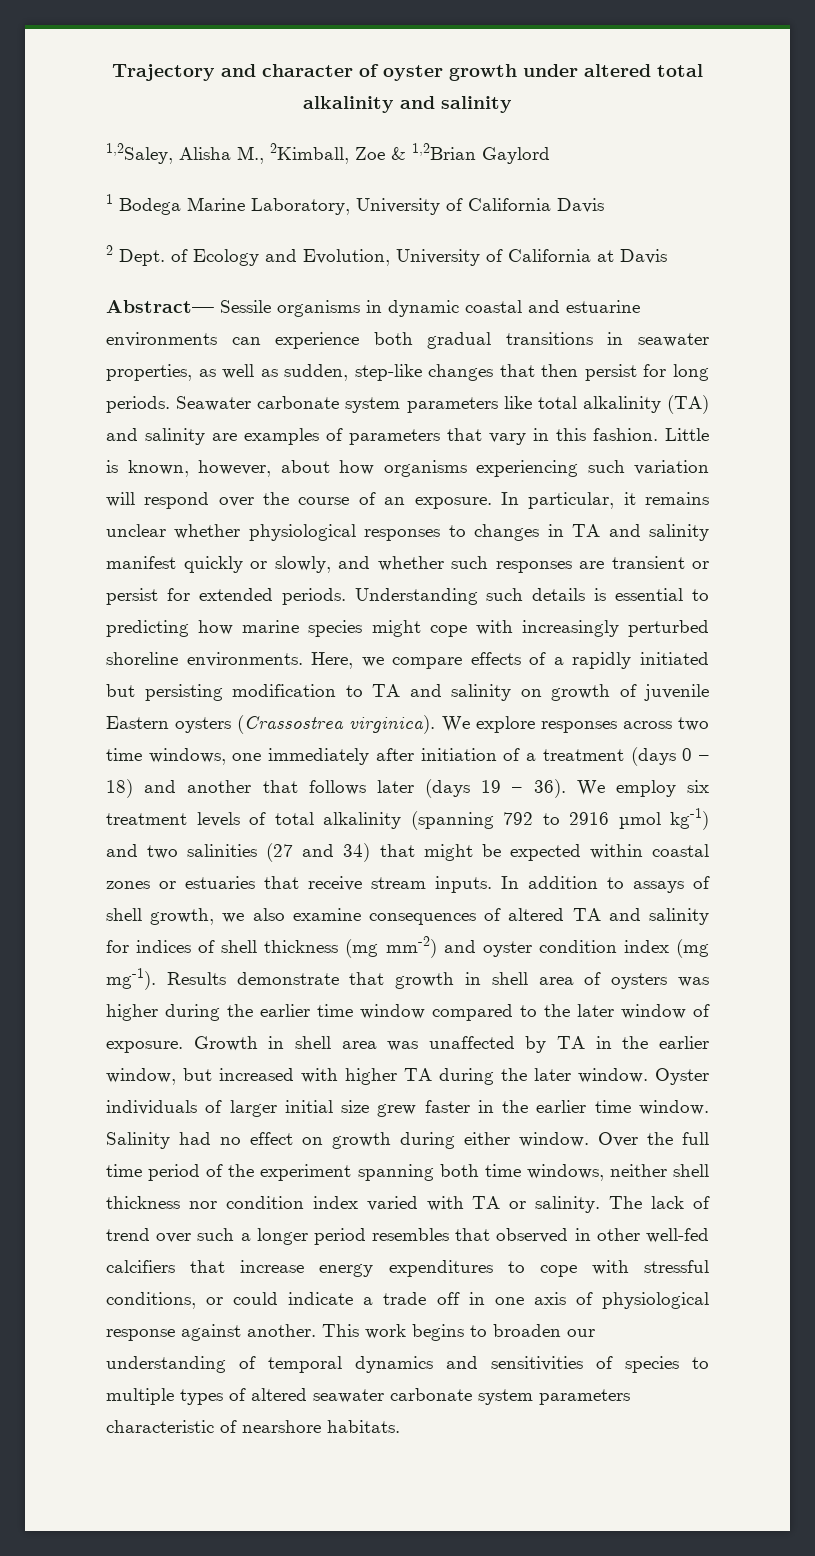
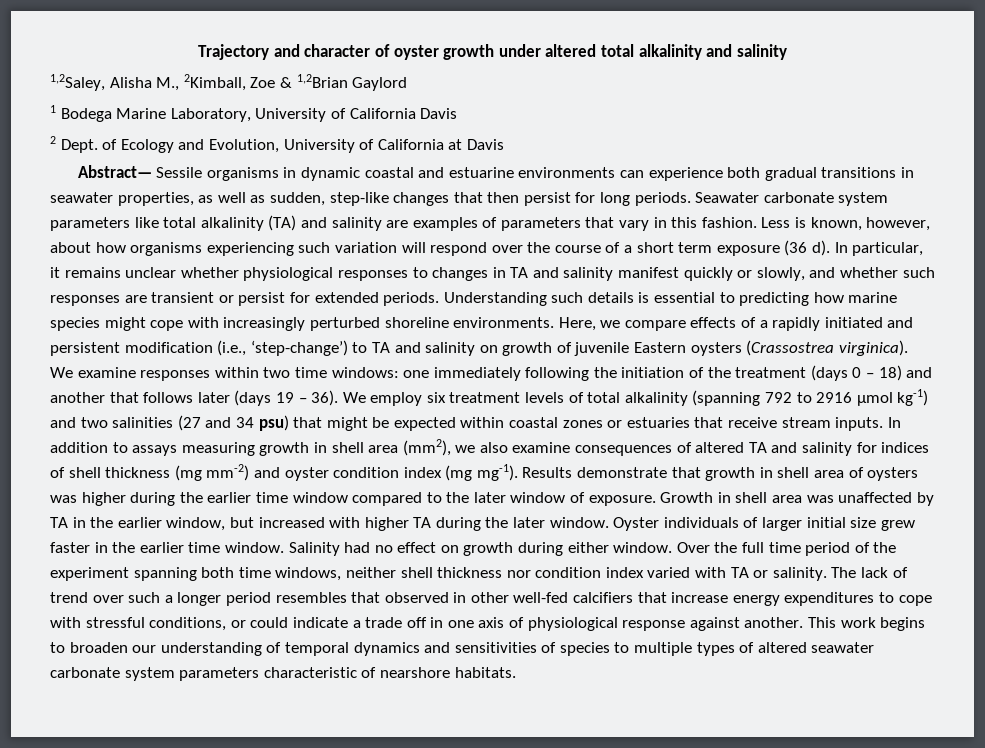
- Little is known, however, about how organisms experiencing such variation will respond over the course of an exposure.
+ Less is known, however, about how organisms experiencing such variation will respond over the course of a short term exposure (36 d).
- Here, we compare effects of a rapidly initiated but persisting modification to TA and salinity on growth of juvenile Eastern oysters (Crassostrea virginica).
+ Here, we compare effects of a rapidly initiated and persistent modification (i.e., ‘step-change’) to TA and salinity on growth of juvenile Eastern oysters (Crassostrea virginica).
- We explore responses across two time windows, one immediately after initiation of a treatment (days 0 – 18) and another that follows later (days 19 – 36).
+ We examine responses within two time windows: one immediately following the initiation of the treatment (days 0 – 18) and another that follows later (days 19 – 36).
- We employ six treatment levels of total alkalinity (spanning 792 to 2916 µmol kg-1) and two salinities (27 and 34) that might be expected within coastal zones or estuaries that receive stream inputs.
+ We employ six treatment levels of total alkalinity (spanning 792 to 2916 µmol kg-1) and two salinities (27 and 34 psu) that might be expected within coastal zones or estuaries that receive stream inputs.
- In addition to assays of shell growth, we also examine consequences of altered TA and salinity for indices of shell thickness (mg mm-2) and oyster condition index (mg mg-1).
+ In addition to assays measuring growth in shell area (mm2), we also examine consequences of altered TA and salinity for indices of shell thickness (mg mm-2) and oyster condition index (mg mg-1).

